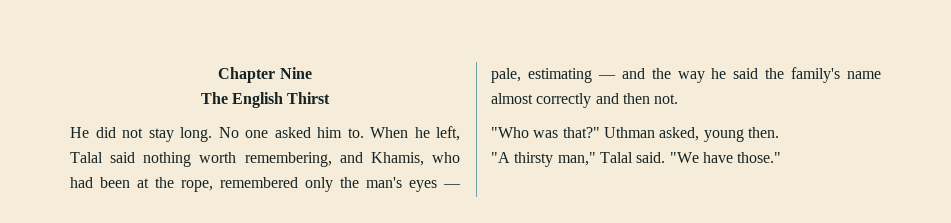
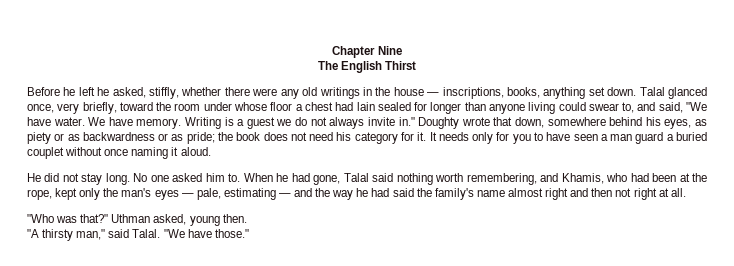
+ Before he left he asked, stiffly, whether there were any old writings in the house — inscriptions, books, anything set down. Talal glanced once, very briefly, toward the room under whose floor a chest had lain sealed for longer than anyone living could swear to, and said, "We have water. We have memory. Writing is a guest we do not always invite in." Doughty wrote that down, somewhere behind his eyes, as piety or as backwardness or as pride; the book does not need his category for it. It needs only for you to have seen a man guard a buried couplet without once naming it aloud.
- When he left, Talal said nothing worth remembering, and Khamis, who had been at the rope, remembered only the man's eyes — pale, estimating — and the way he said the family's name almost correctly and then not.
+ When he had gone, Talal said nothing worth remembering, and Khamis, who had been at the rope, kept only the man's eyes — pale, estimating — and the way he had said the family's name almost right and then not right at all.
- "A thirsty man," Talal said.
+ "A thirsty man," said Talal.

